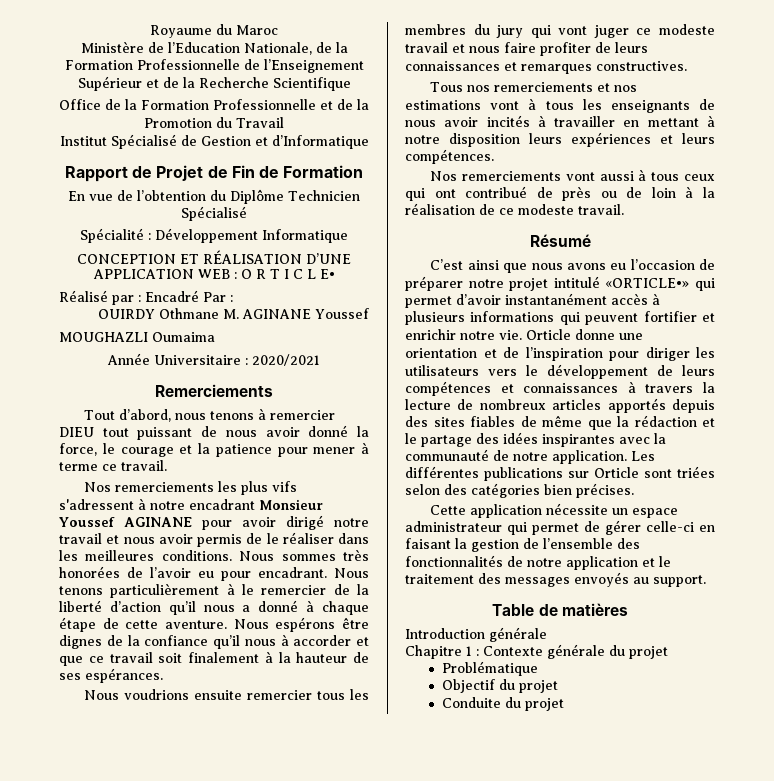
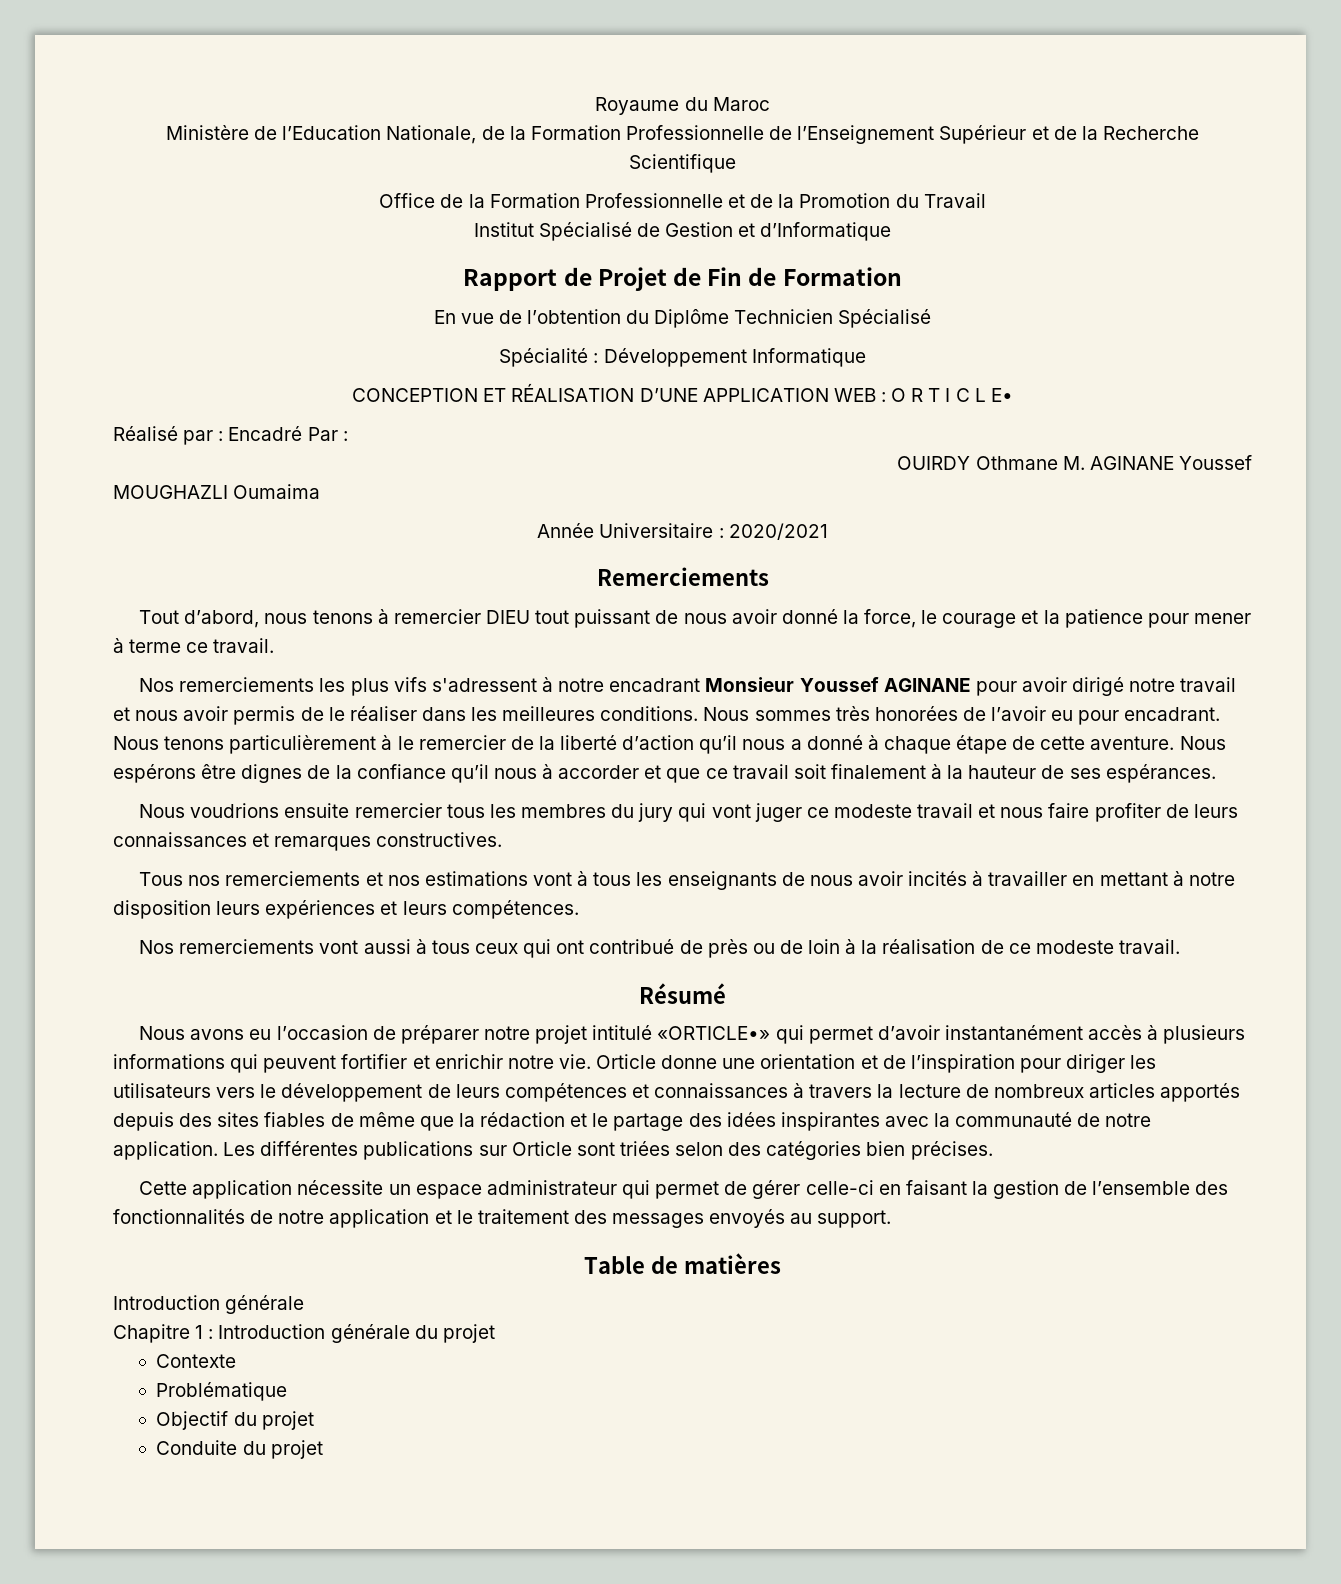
- C’est ainsi que nous avons eu l’occasion de préparer notre projet intitulé «ORTICLE•» qui permet d’avoir instantanément accès à plusieurs informations qui peuvent fortifier et enrichir notre vie.
+ Nous avons eu l’occasion de préparer notre projet intitulé «ORTICLE•» qui permet d’avoir instantanément accès à plusieurs informations qui peuvent fortifier et enrichir notre vie.
- Chapitre 1 : Contexte générale du projet
+ Chapitre 1 : Introduction générale du projet
+ Contexte

